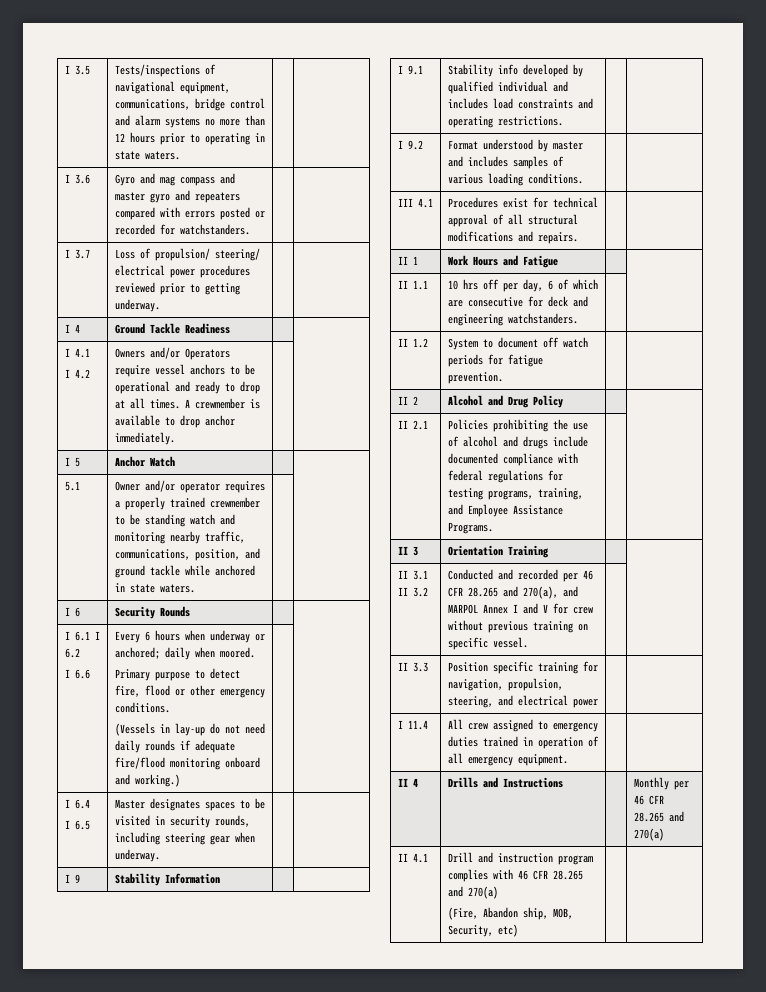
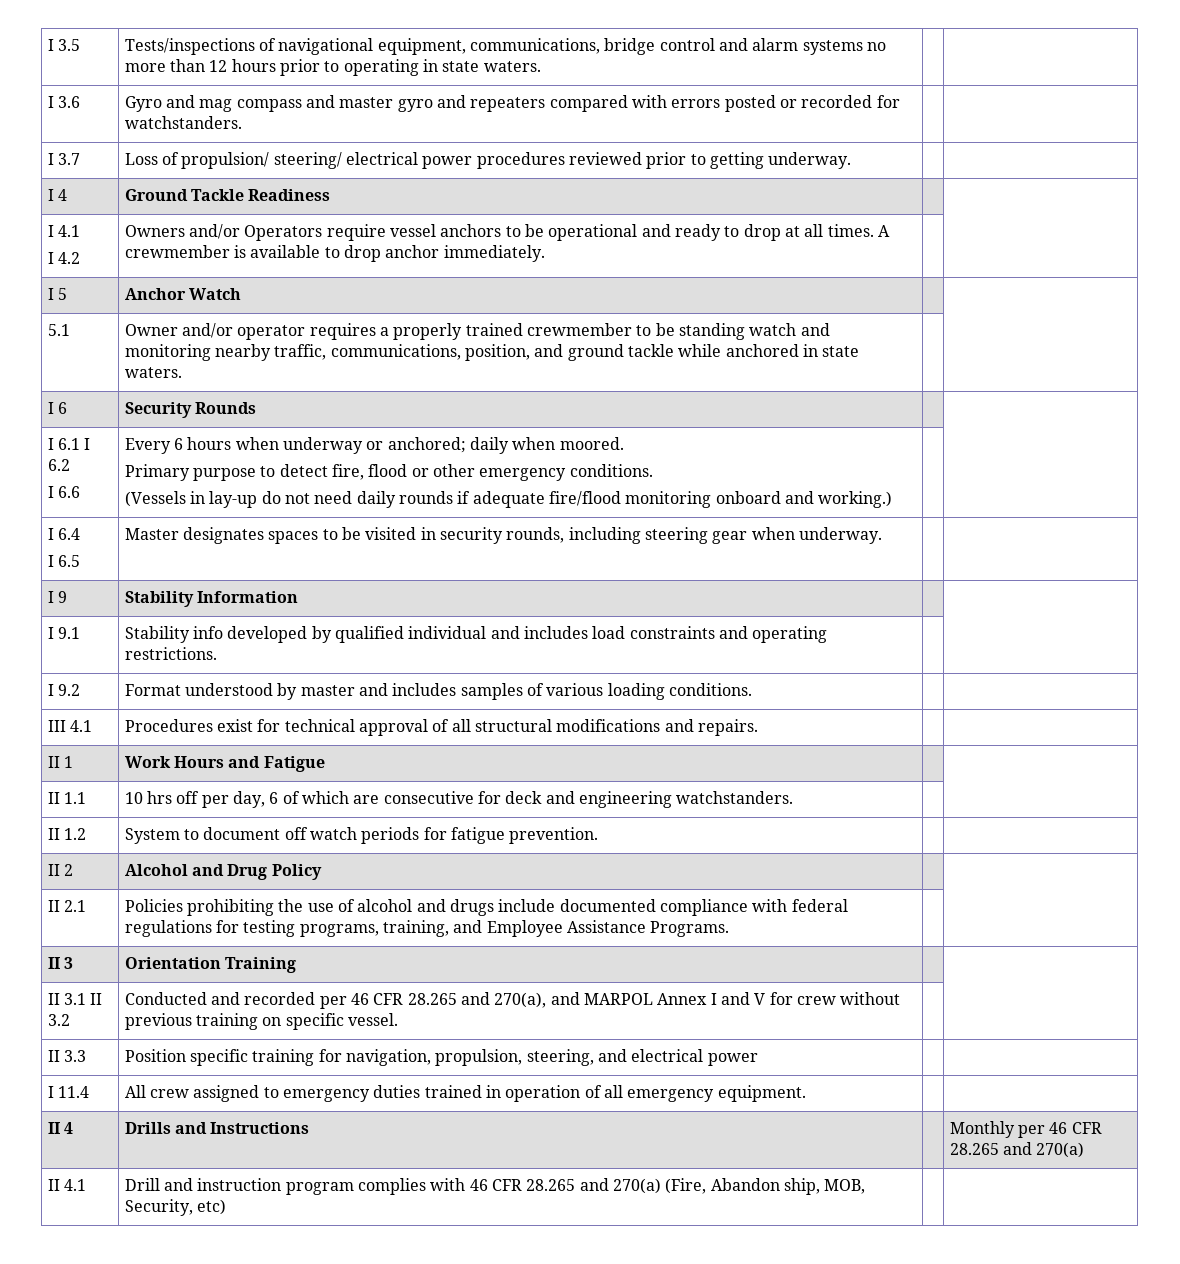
- II 4.1 | Drill and instruction program complies with 46 CFR 28.265 and 270(a)
- (Fire, Abandon ship, MOB, Security, etc) | |
+ II 4.1 | Drill and instruction program complies with 46 CFR 28.265 and 270(a) (Fire, Abandon ship, MOB, Security, etc) | |

